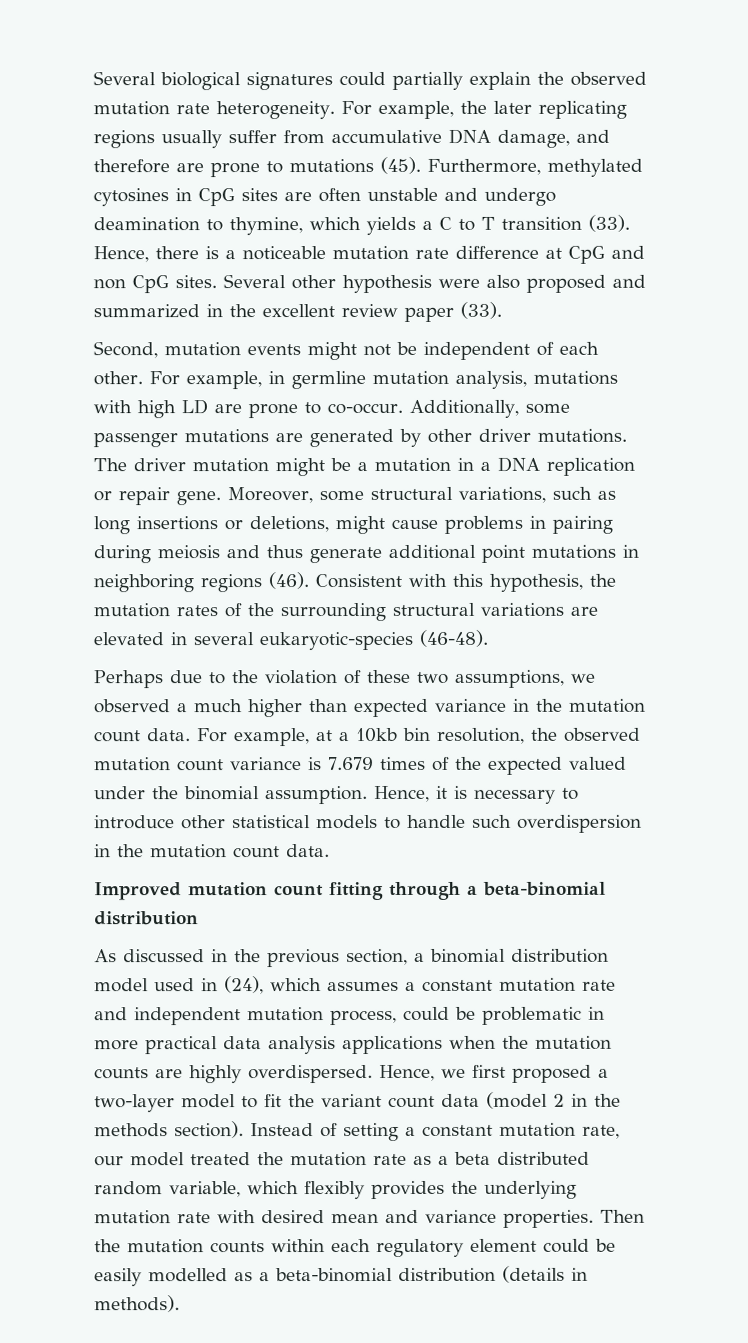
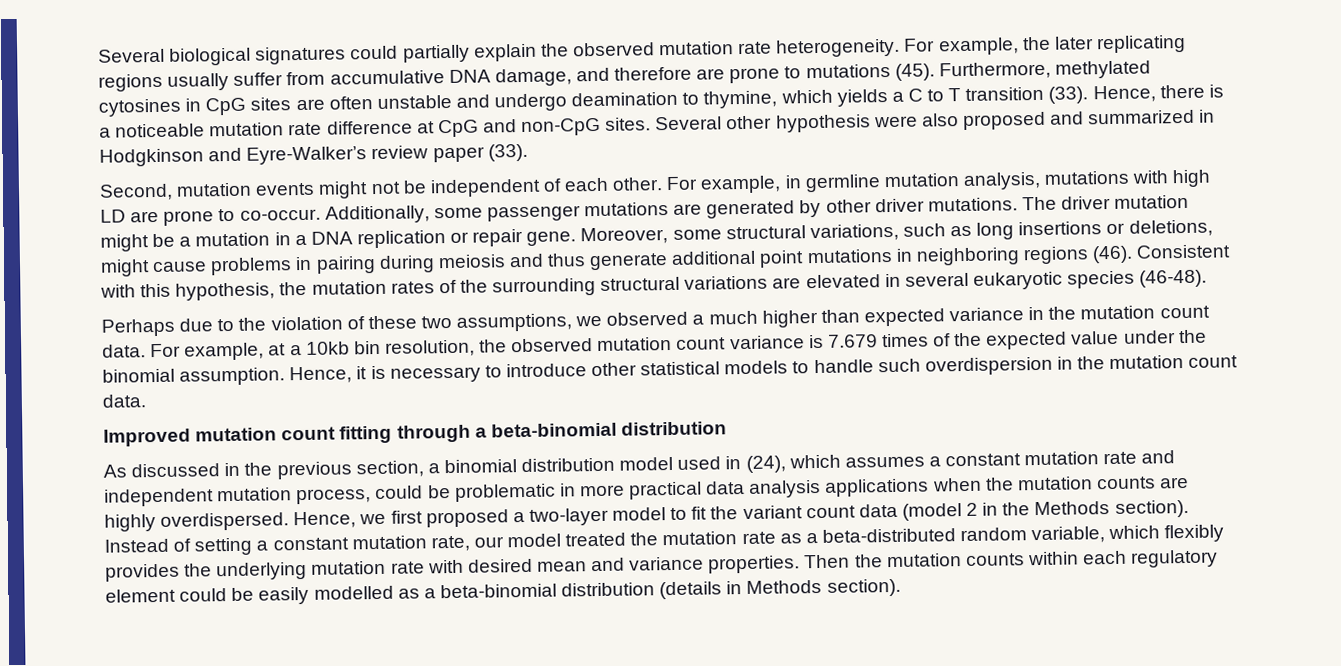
- Hence, there is a noticeable mutation rate difference at CpG and non CpG sites.
+ Hence, there is a noticeable mutation rate difference at CpG and non-CpG sites.
- Several other hypothesis were also proposed and summarized in the excellent review paper (33).
+ Several other hypothesis were also proposed and summarized in Hodgkinson and Eyre-Walker’s review paper (33).
- Consistent with this hypothesis, the mutation rates of the surrounding structural variations are elevated in several eukaryotic-species (46-48).
+ Consistent with this hypothesis, the mutation rates of the surrounding structural variations are elevated in several eukaryotic species (46-48).
- For example, at a 10kb bin resolution, the observed mutation count variance is 7.679 times of the expected valued under the binomial assumption.
+ For example, at a 10kb bin resolution, the observed mutation count variance is 7.679 times of the expected value under the binomial assumption.
- Hence, we first proposed a two-layer model to fit the variant count data (model 2 in the methods section).
+ Hence, we first proposed a two-layer model to fit the variant count data (model 2 in the Methods section).
- Instead of setting a constant mutation rate, our model treated the mutation rate as a beta distributed random variable, which flexibly provides the underlying mutation rate with desired mean and variance properties.
+ Instead of setting a constant mutation rate, our model treated the mutation rate as a beta-distributed random variable, which flexibly provides the underlying mutation rate with desired mean and variance properties.
- Then the mutation counts within each regulatory element could be easily modelled as a beta-binomial distribution (details in methods).
+ Then the mutation counts within each regulatory element could be easily modelled as a beta-binomial distribution (details in Methods section).

